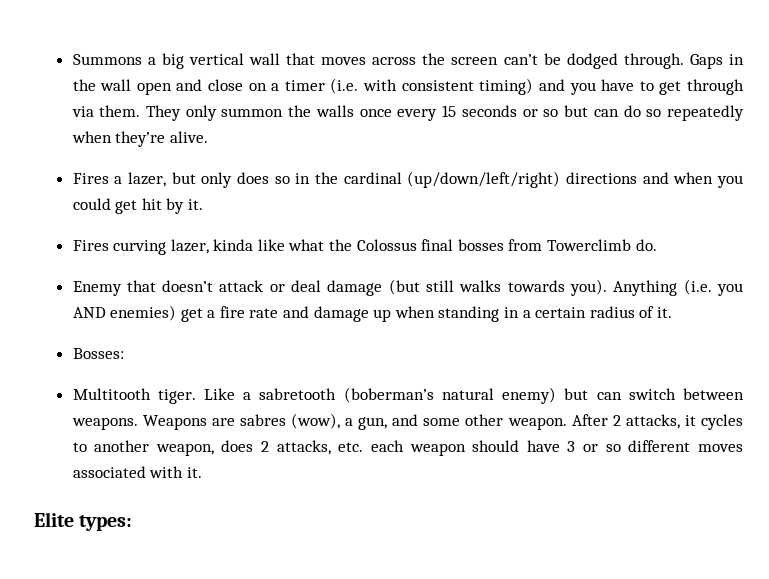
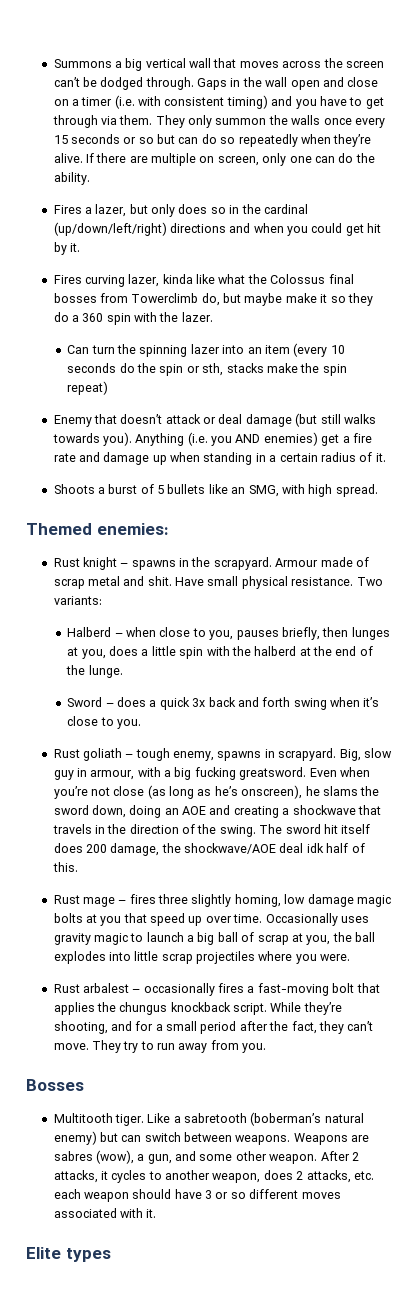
+ If there are multiple on screen, only one can do the ability.
- Fires curving lazer, kinda like what the Colossus final bosses from Towerclimb do.
+ Fires curving lazer, kinda like what the Colossus final bosses from Towerclimb do, but maybe make it so they do a 360 spin with the lazer.
+ Can turn the spinning lazer into an item (every 10 seconds do the spin or sth, stacks make the spin repeat)
- Bosses:
+ Shoots a burst of 5 bullets like an SMG, with high spread.
+ Themed enemies:
+ Rust knight – spawns in the scrapyard. Armour made of scrap metal and shit. Have small physical resistance. Two variants:
+ Halberd – when close to you, pauses briefly, then lunges at you, does a little spin with the halberd at the end of the lunge.
+ Sword – does a quick 3x back and forth swing when it’s close to you.
+ Rust goliath – tough enemy, spawns in scrapyard. Big, slow guy in armour, with a big fucking greatsword. Even when you’re not close (as long as he’s onscreen), he slams the sword down, doing an AOE and creating a shockwave that travels in the direction of the swing. The sword hit itself does 200 damage, the shockwave/AOE deal idk half of this.
+ Rust mage – fires three slightly homing, low damage magic bolts at you that speed up over time. Occasionally uses gravity magic to launch a big ball of scrap at you, the ball explodes into little scrap projectiles where you were.
+ Rust arbalest – occasionally fires a fast-moving bolt that applies the chungus knockback script. While they’re shooting, and for a small period after the fact, they can’t move. They try to run away from you.
+ Bosses
- Elite types:
+ Elite types

